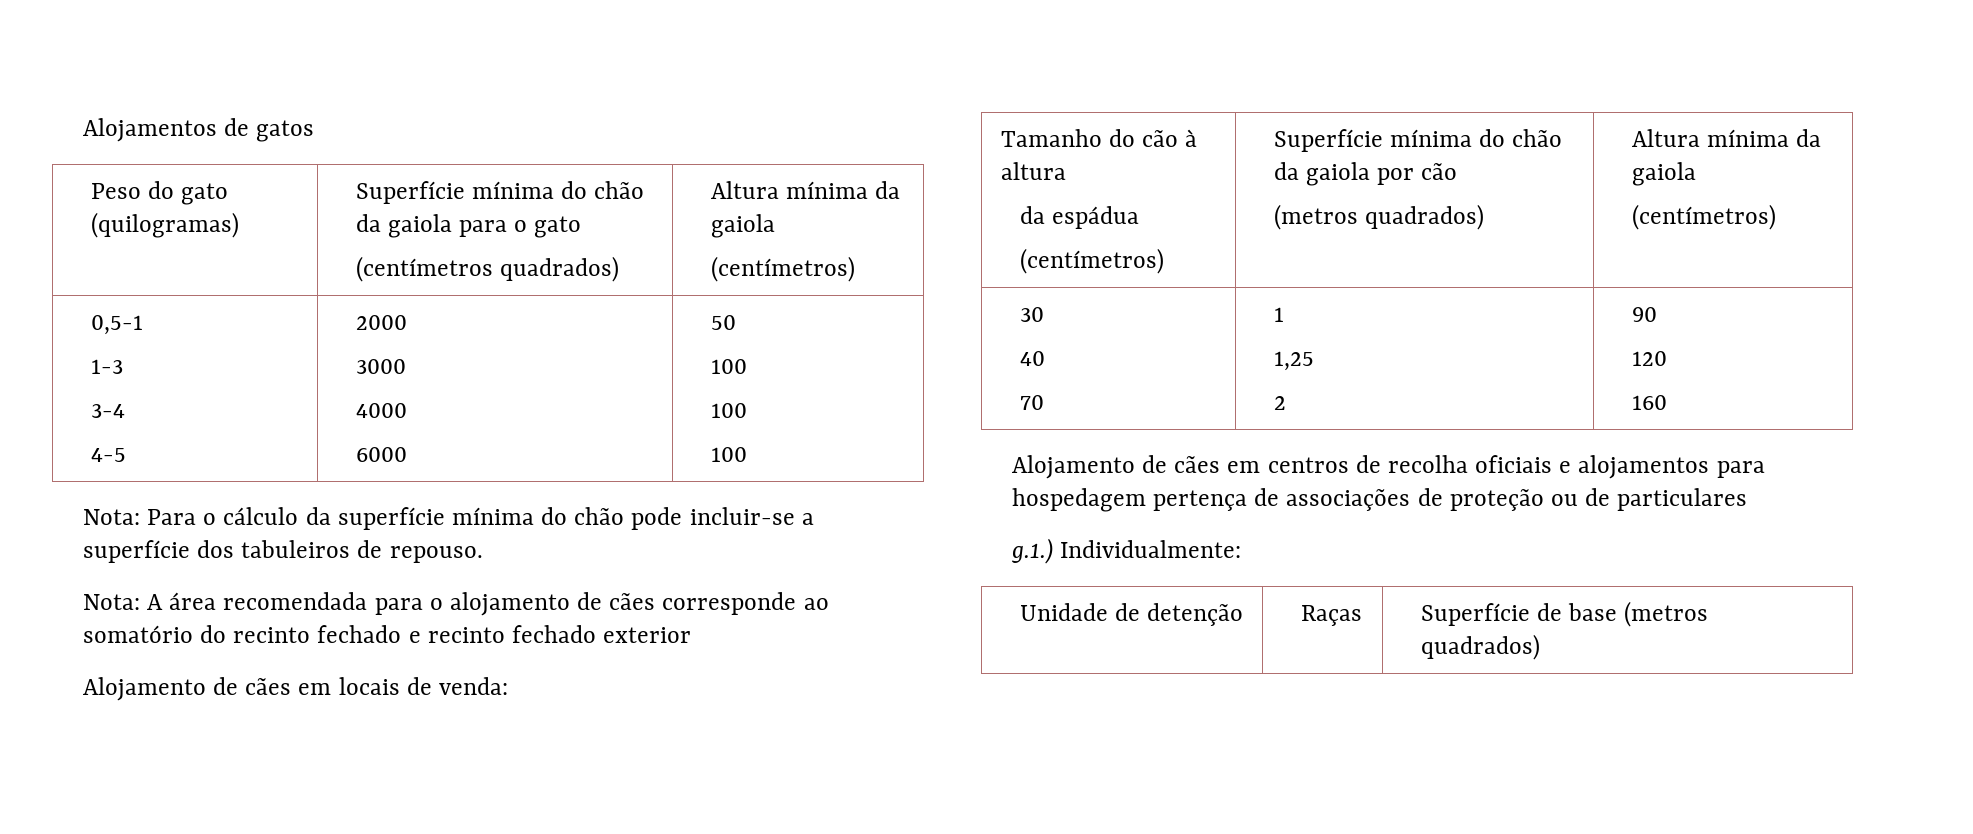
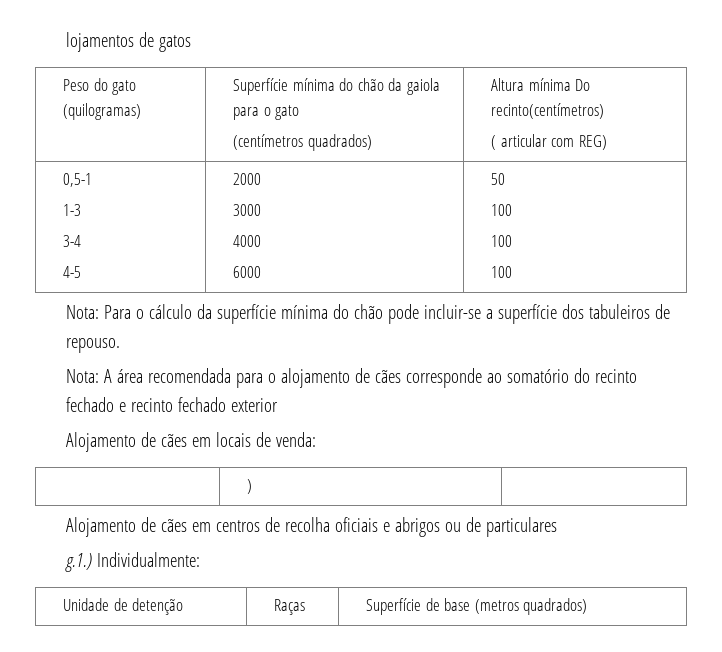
- Alojamentos de gatos
+ lojamentos de gatos
  Peso do gato (quilogramas) | Superfície mínima do chão da gaiola para o gato
- (centímetros quadrados) | Altura mínima da gaiola
- (centímetros)
+ (centímetros quadrados) | Altura mínima Do recinto(centímetros)
+ ( articular com REG)
- Tamanho do cão à altura
- da espádua
- (centímetros) | Superfície mínima do chão da gaiola por cão
- (metros quadrados) | Altura mínima da gaiola
- (centímetros)
- 30
- 40
- 70 | 1
- 1,25
- 2 | 90
- 120
- 160
+ | ) |
- Alojamento de cães em centros de recolha oficiais e alojamentos para hospedagem pertença de associações de proteção ou de particulares
+ Alojamento de cães em centros de recolha oficiais e abrigos ou de particulares

